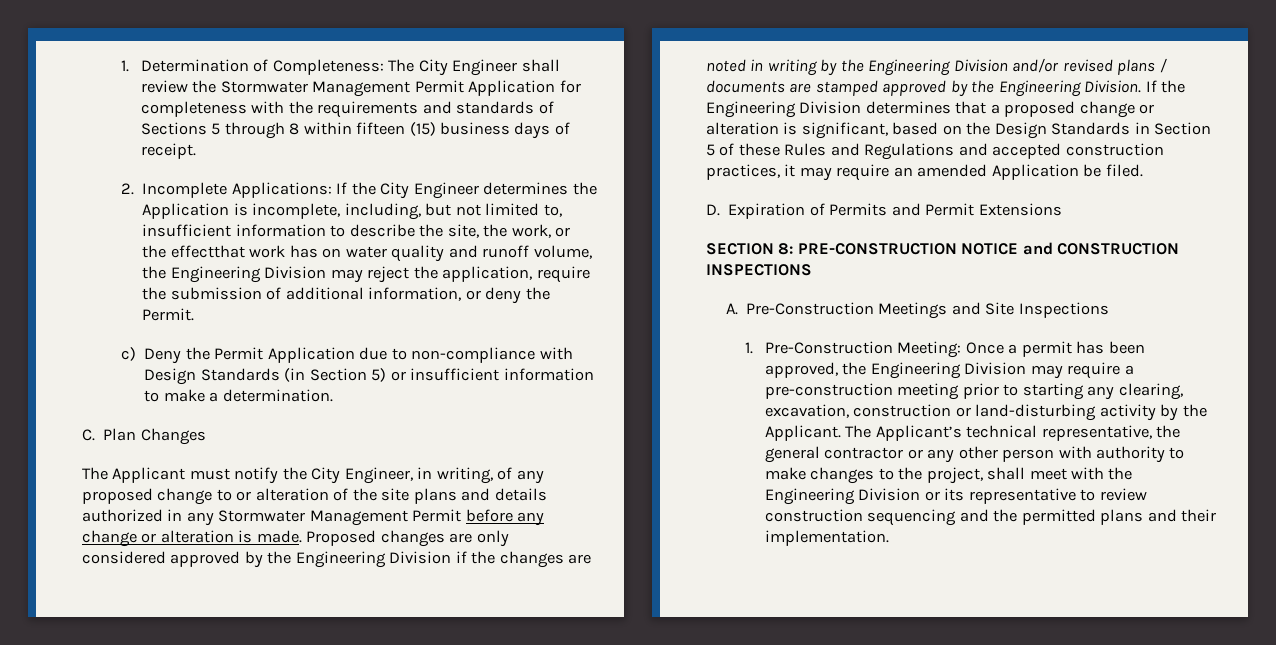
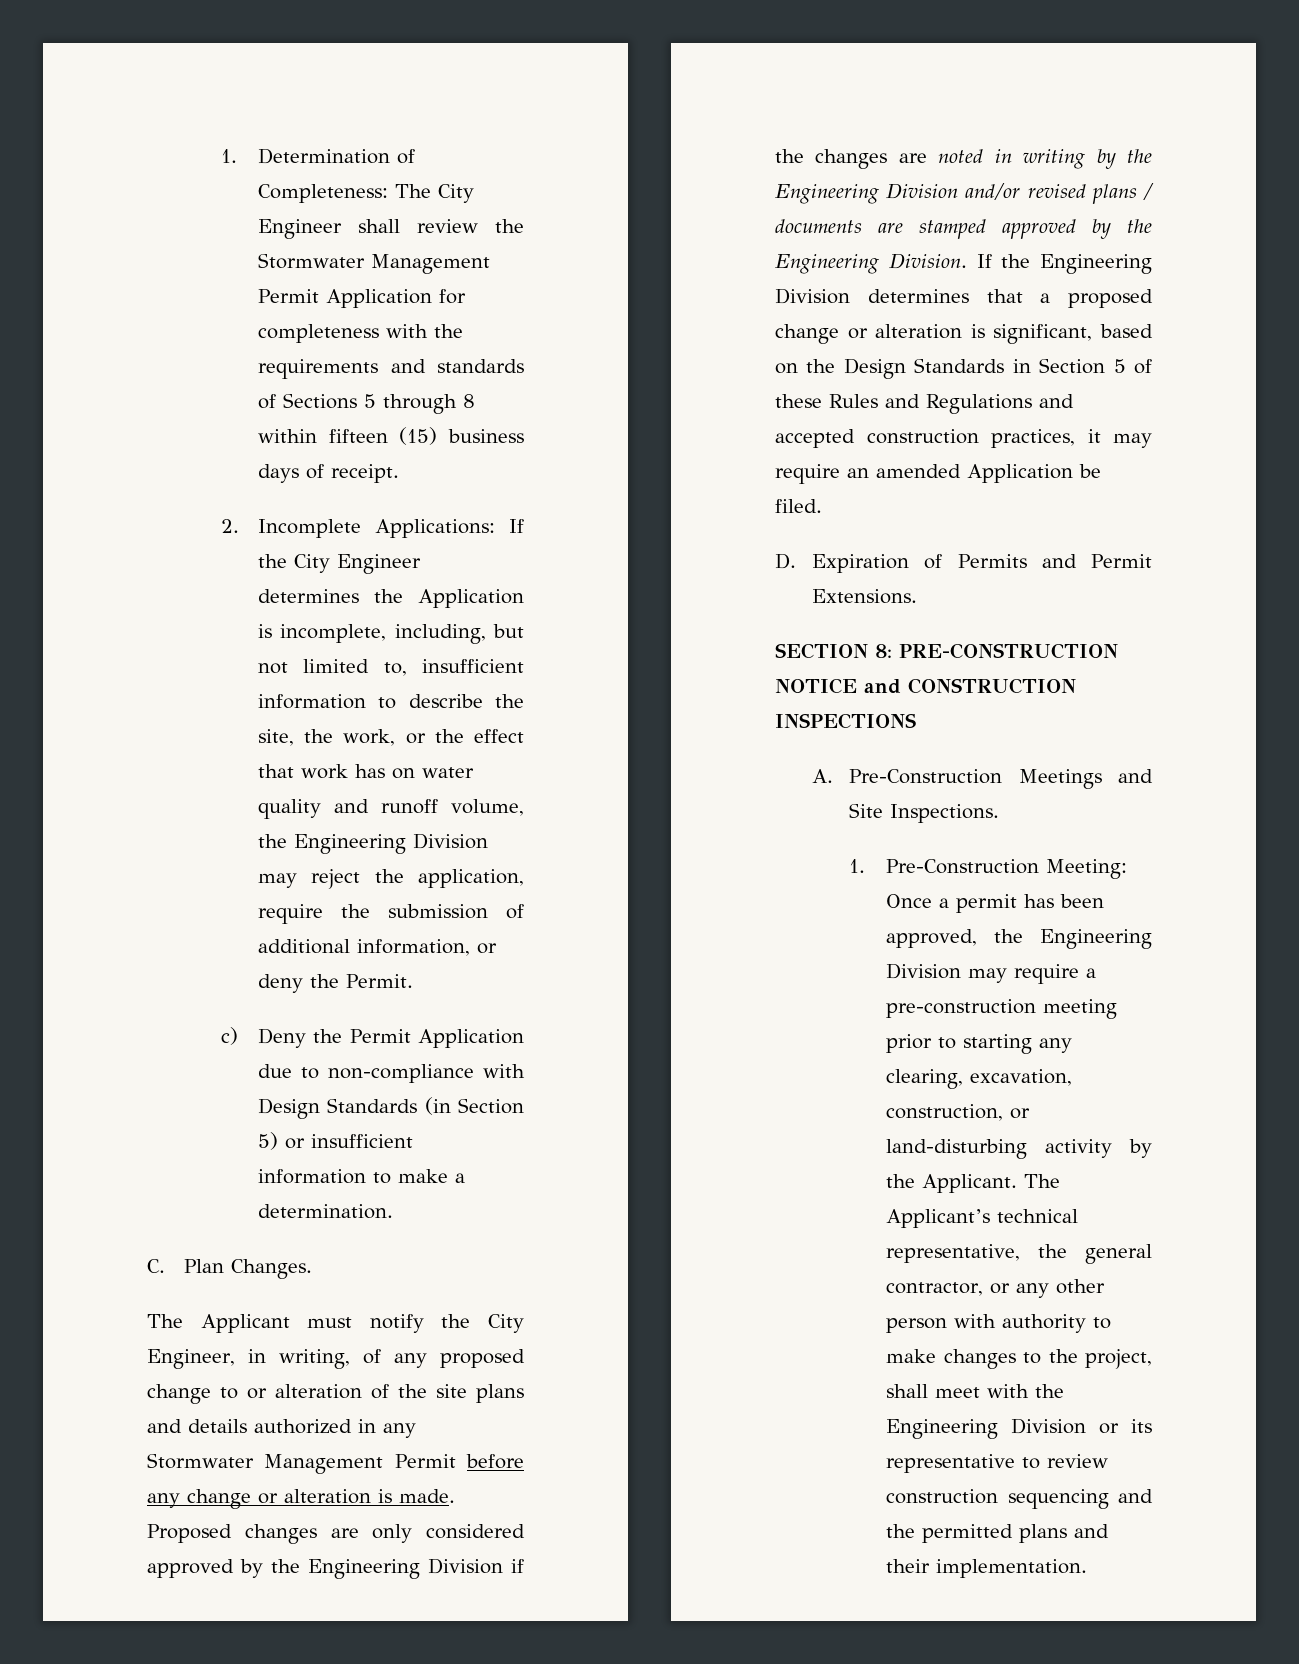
- 2. Incomplete Applications: If the City Engineer determines the Application is incomplete, including, but not limited to, insufficient information to describe the site, the work, or the effectthat work has on water quality and runoff volume, the Engineering Division may reject the application, require the submission of additional information, or deny the Permit.
+ 2. Incomplete Applications: If the City Engineer determines the Application is incomplete, including, but not limited to, insufficient information to describe the site, the work, or the effect that work has on water quality and runoff volume, the Engineering Division may reject the application, require the submission of additional information, or deny the Permit.
- C. Plan Changes
+ C. Plan Changes.
- D. Expiration of Permits and Permit Extensions
+ D. Expiration of Permits and Permit Extensions.
- A. Pre-Construction Meetings and Site Inspections
+ A. Pre-Construction Meetings and Site Inspections.
- 1. Pre-Construction Meeting: Once a permit has been approved, the Engineering Division may require a pre-construction meeting prior to starting any clearing, excavation, construction or land-disturbing activity by the Applicant.
+ 1. Pre-Construction Meeting: Once a permit has been approved, the Engineering Division may require a pre-construction meeting prior to starting any clearing, excavation, construction, or land-disturbing activity by the Applicant.
- The Applicant’s technical representative, the general contractor or any other person with authority to make changes to the project, shall meet with the Engineering Division or its representative to review construction sequencing and the permitted plans and their implementation.
+ The Applicant’s technical representative, the general contractor, or any other person with authority to make changes to the project, shall meet with the Engineering Division or its representative to review construction sequencing and the permitted plans and their implementation.

